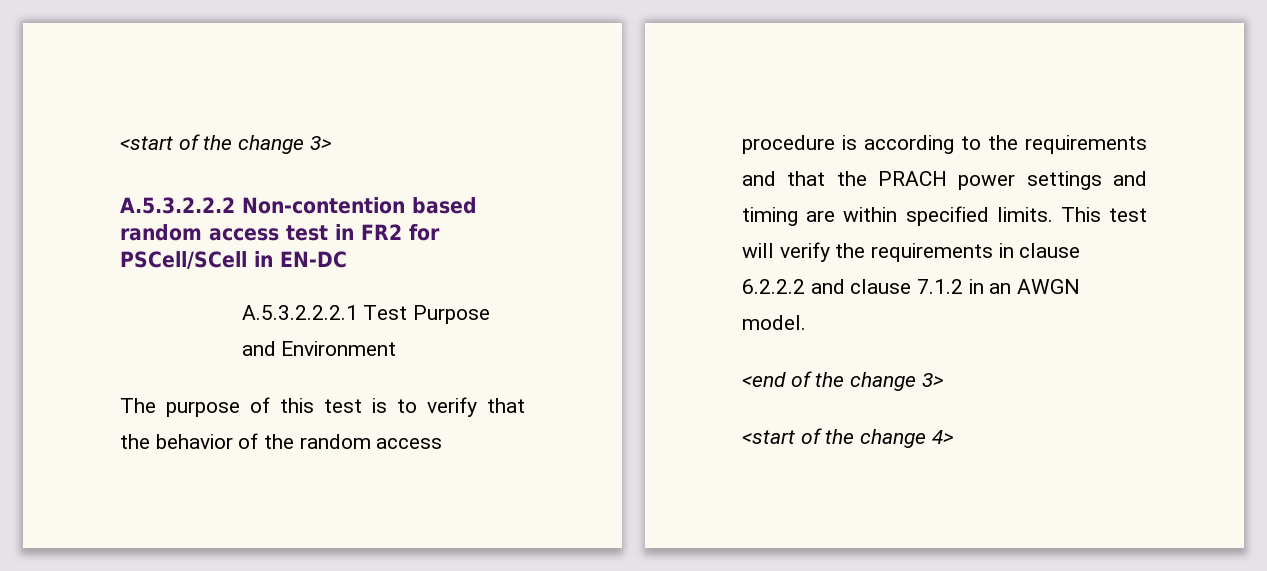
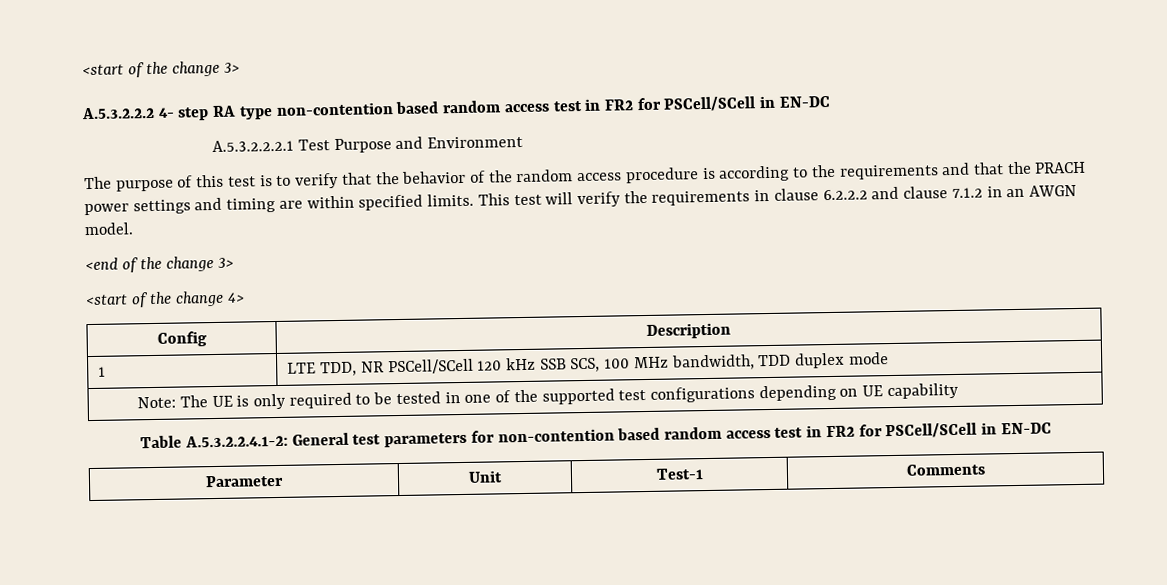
- A.5.3.2.2.2 Non-contention based random access test in FR2 for PSCell/SCell in EN-DC
+ A.5.3.2.2.2 4- step RA type non-contention based random access test in FR2 for PSCell/SCell in EN-DC
+ Config | Description
+ 1 | LTE TDD, NR PSCell/SCell 120 kHz SSB SCS, 100 MHz bandwidth, TDD duplex mode
+ Note: The UE is only required to be tested in one of the supported test configurations depending on UE capability
+ Table A.5.3.2.2.4.1-2: General test parameters for non-contention based random access test in FR2 for PSCell/SCell in EN-DC
+ Parameter | Unit | Test-1 | Comments

